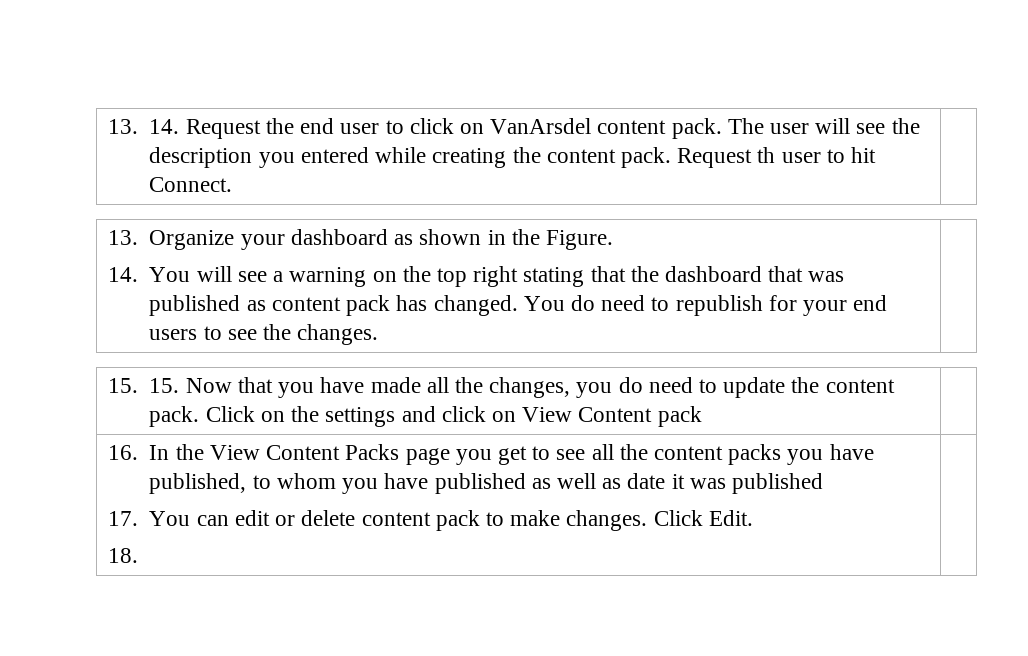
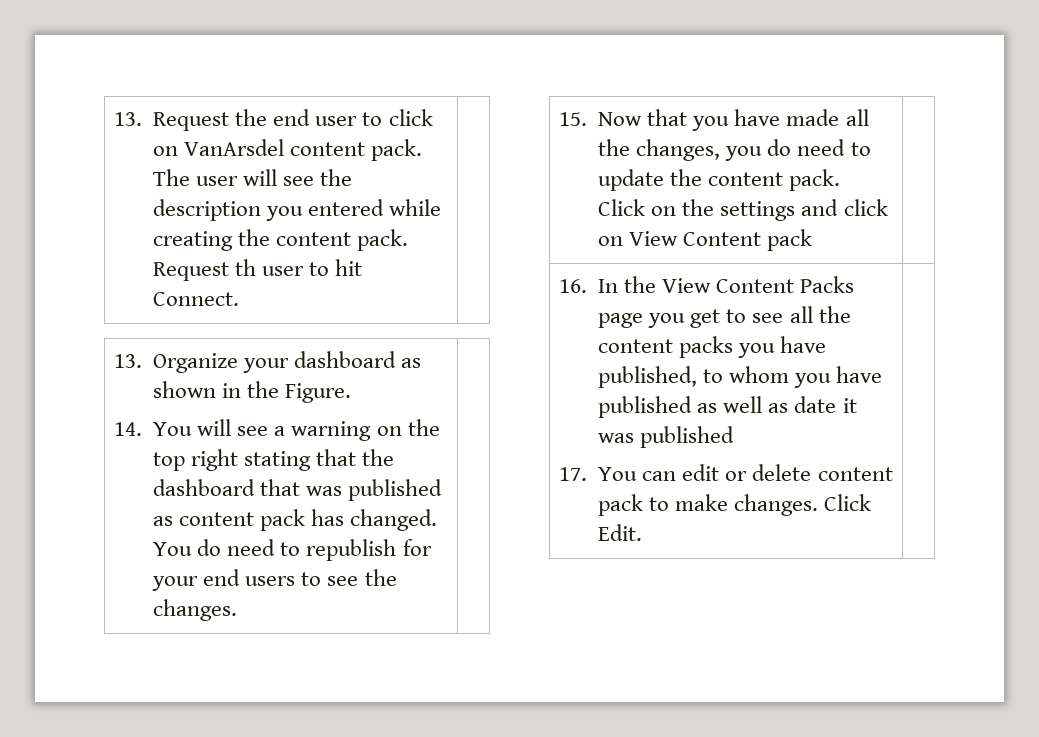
- 13. 14. Request the end user to click on VanArsdel content pack. The user will see the description you entered while creating the content pack. Request th user to hit Connect. |
+ 13. Request the end user to click on VanArsdel content pack. The user will see the description you entered while creating the content pack. Request th user to hit Connect. |
- 15. 15. Now that you have made all the changes, you do need to update the content pack. Click on the settings and click on View Content pack |
+ 15. Now that you have made all the changes, you do need to update the content pack. Click on the settings and click on View Content pack |
- 18.

